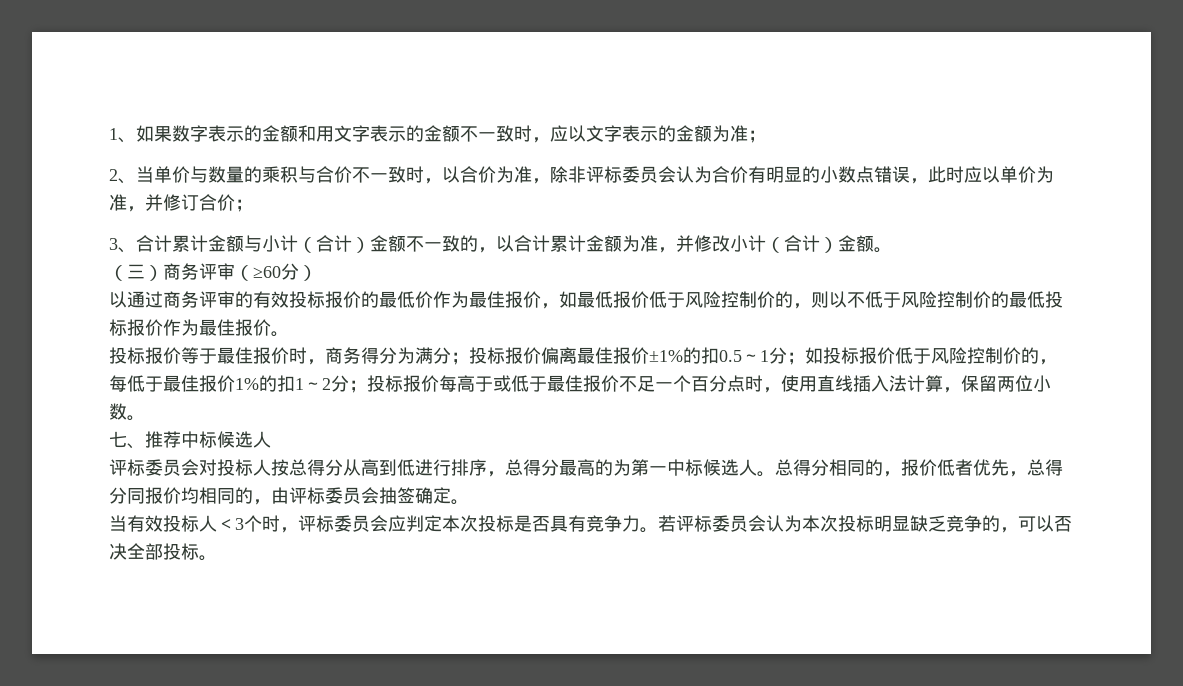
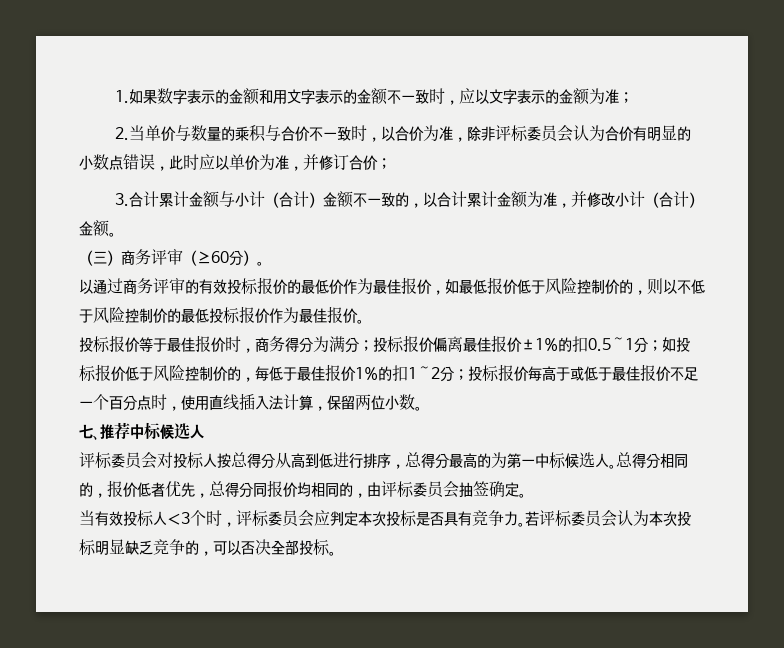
- 1、如果数字表示的金额和用文字表示的金额不一致时，应以文字表示的金额为准；
+ 1.如果数字表示的金额和用文字表示的金额不一致时，应以文字表示的金额为准；
- 2、当单价与数量的乘积与合价不一致时，以合价为准，除非评标委员会认为合价有明显的小数点错误，此时应以单价为准，并修订合价；
+ 2.当单价与数量的乘积与合价不一致时，以合价为准，除非评标委员会认为合价有明显的小数点错误，此时应以单价为准，并修订合价；
- 3、合计累计金额与小计（合计）金额不一致的，以合计累计金额为准，并修改小计（合计）金额。
+ 3.合计累计金额与小计（合计）金额不一致的，以合计累计金额为准，并修改小计（合计）金额。
- （三）商务评审（≥60分）
+ （三）商务评审（≥60分）。

